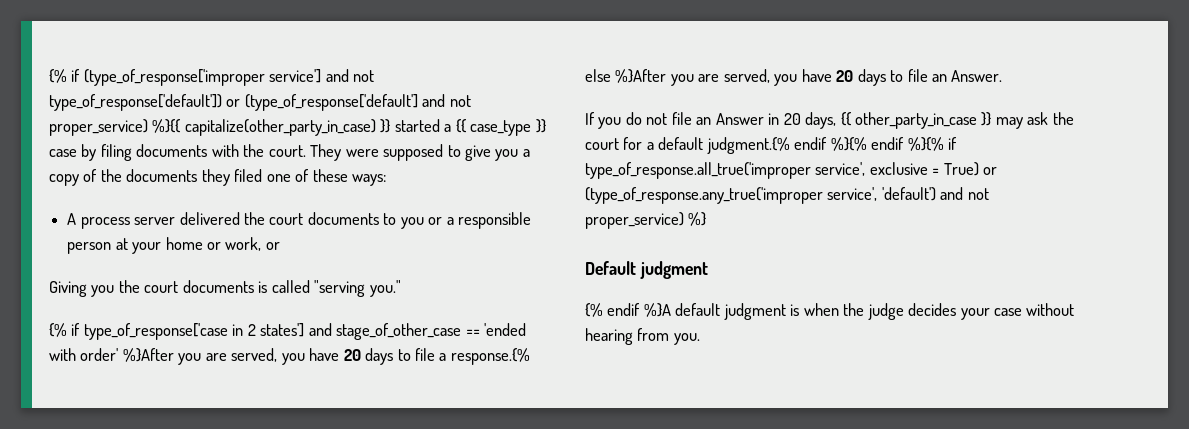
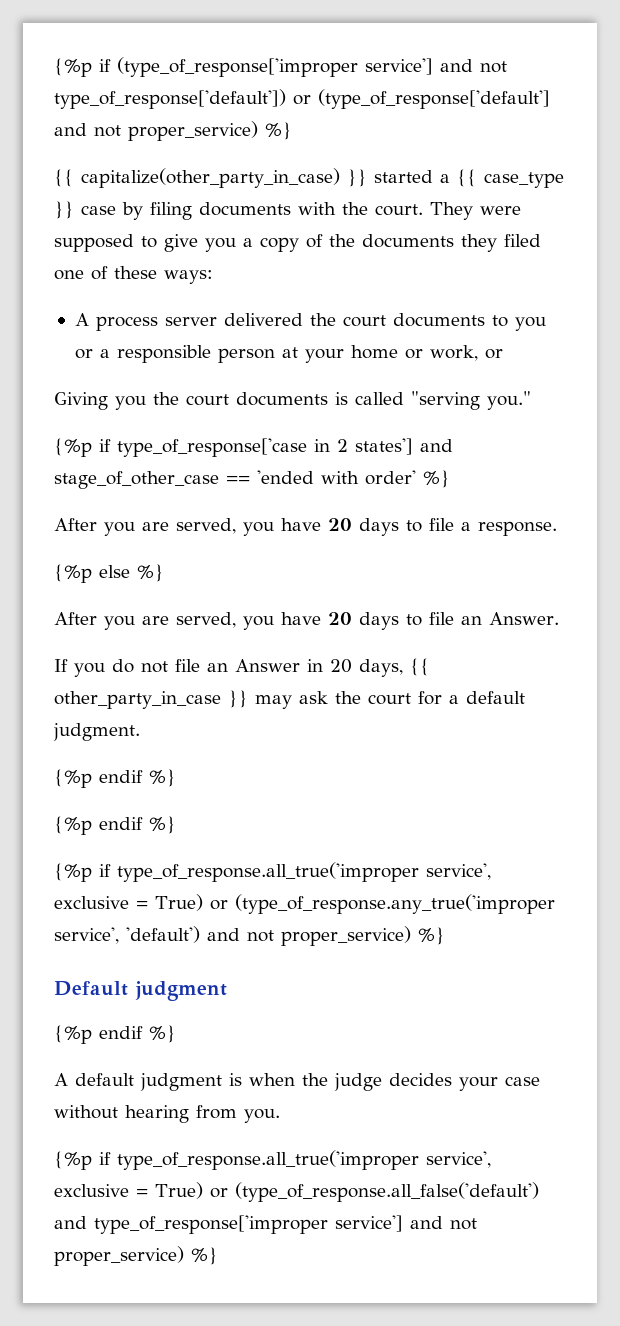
- {% if (type_of_response['improper service'] and not type_of_response['default']) or (type_of_response['default'] and not proper_service) %}{{ capitalize(other_party_in_case) }} started a {{ case_type }} case by filing documents with the court.
+ {%p if (type_of_response['improper service'] and not type_of_response['default']) or (type_of_response['default'] and not proper_service) %}
+ {{ capitalize(other_party_in_case) }} started a {{ case_type }} case by filing documents with the court.
- {% if type_of_response['case in 2 states'] and stage_of_other_case == 'ended with order' %}After you are served, you have 20 days to file a response.{% else %}After you are served, you have 20 days to file an Answer.
+ {%p if type_of_response['case in 2 states'] and stage_of_other_case == 'ended with order' %}
+ After you are served, you have 20 days to file a response.
+ {%p else %}
+ After you are served, you have 20 days to file an Answer.
- If you do not file an Answer in 20 days, {{ other_party_in_case }} may ask the court for a default judgment.{% endif %}{% endif %}{% if type_of_response.all_true('improper service', exclusive = True) or (type_of_response.any_true('improper service', 'default') and not proper_service) %}
+ If you do not file an Answer in 20 days, {{ other_party_in_case }} may ask the court for a default judgment.
+ {%p endif %}
+ {%p endif %}
+ {%p if type_of_response.all_true('improper service', exclusive = True) or (type_of_response.any_true('improper service', 'default') and not proper_service) %}
  Default judgment
- {% endif %}A default judgment is when the judge decides your case without hearing from you.
+ {%p endif %}
+ A default judgment is when the judge decides your case without hearing from you.
+ {%p if type_of_response.all_true('improper service', exclusive = True) or (type_of_response.all_false('default') and type_of_response['improper service'] and not proper_service) %}

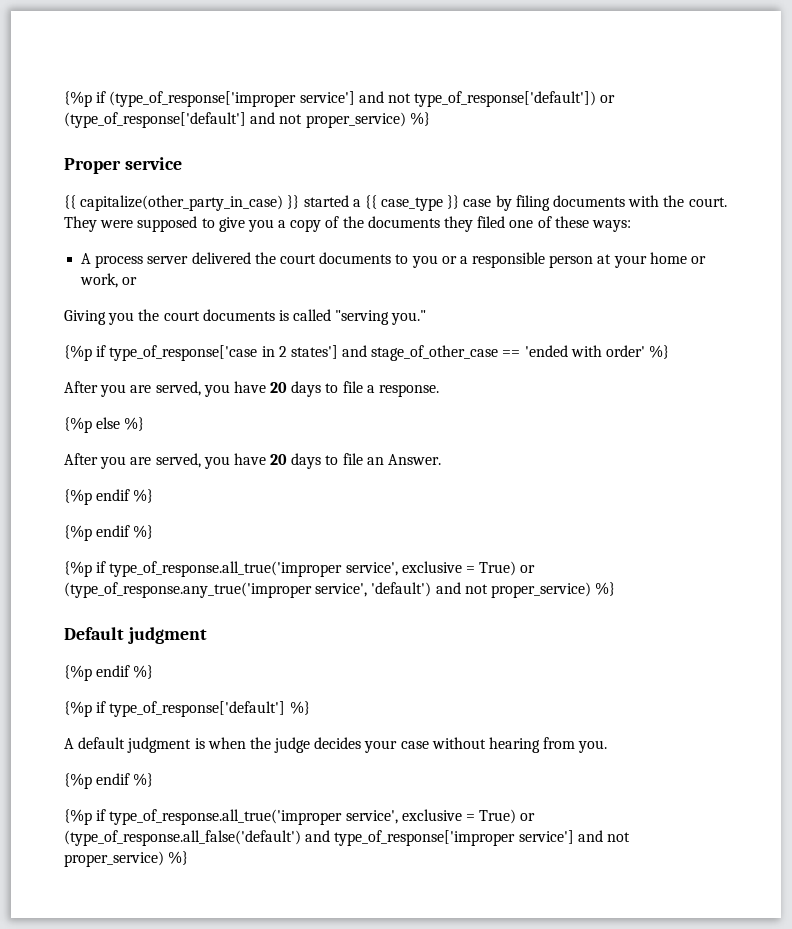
+ Proper service
- If you do not file an Answer in 20 days, {{ other_party_in_case }} may ask the court for a default judgment.
+ {%p if type_of_response['default'] %}
  A default judgment is when the judge decides your case without hearing from you.
+ {%p endif %}

